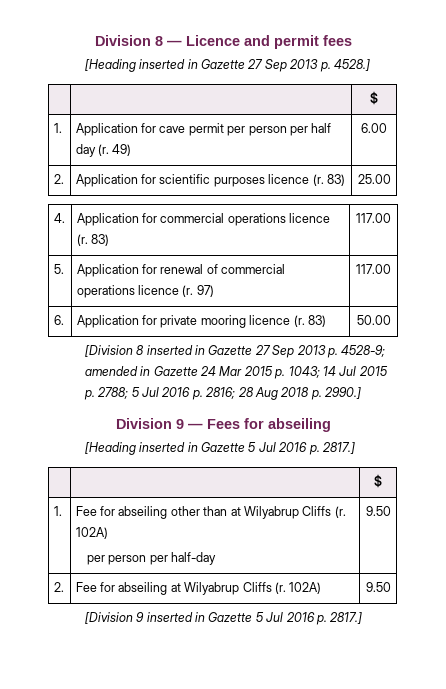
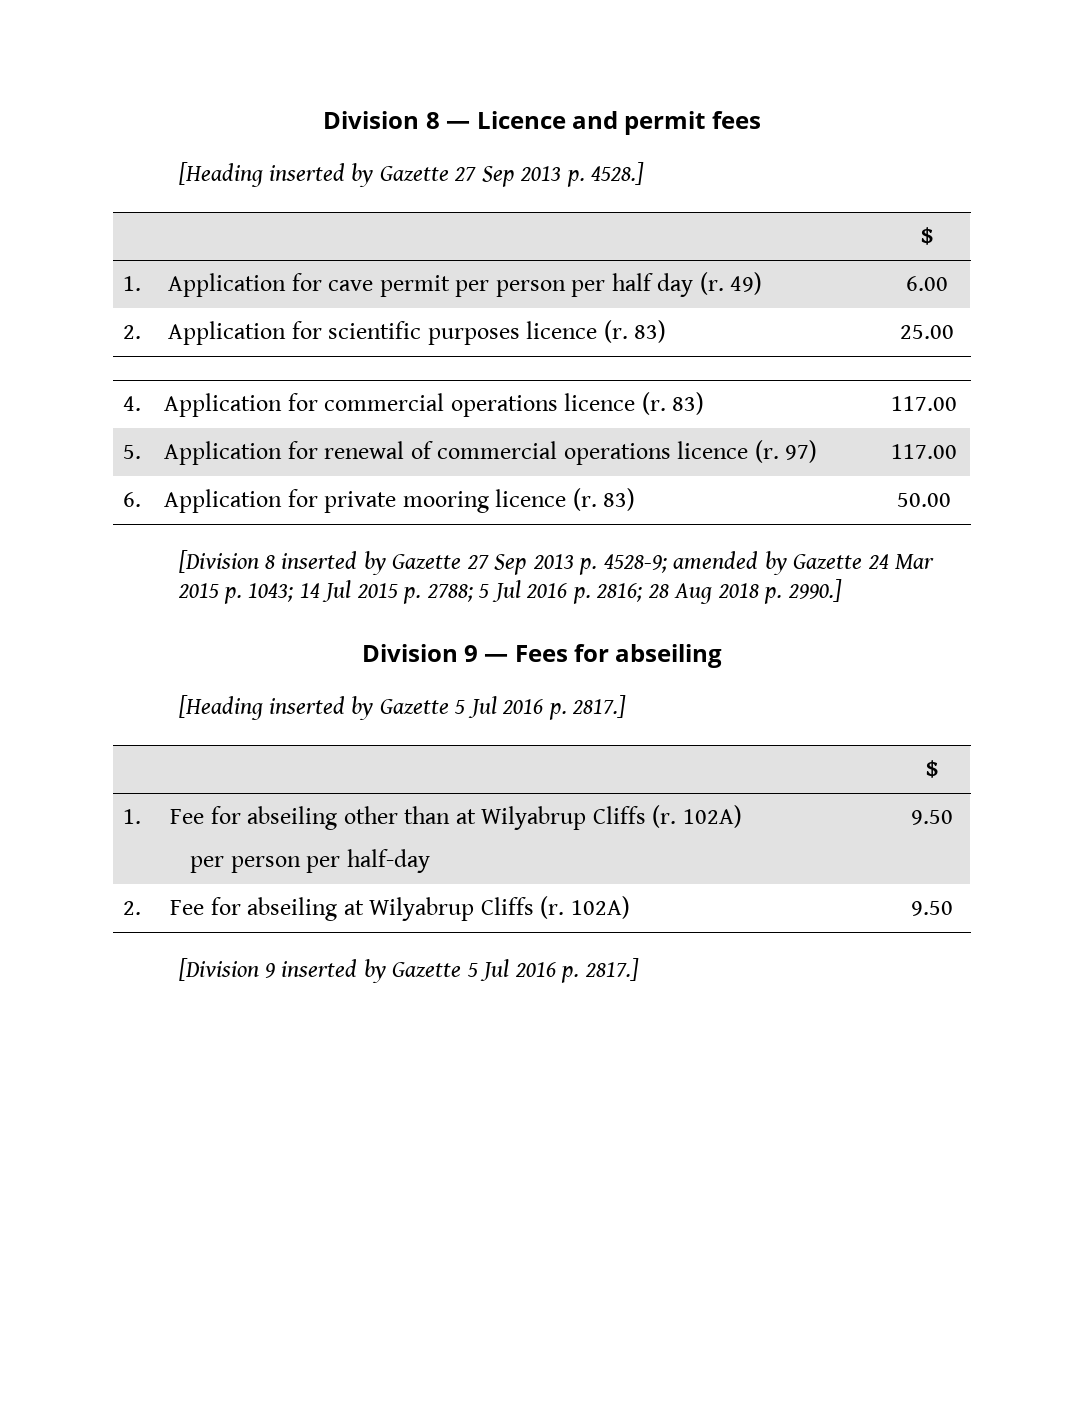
- [Heading inserted in Gazette 27 Sep 2013 p. 4528.]
+ [Heading inserted by Gazette 27 Sep 2013 p. 4528.]
- [Division 8 inserted in Gazette 27 Sep 2013 p. 4528-9; amended in Gazette 24 Mar 2015 p. 1043; 14 Jul 2015 p. 2788; 5 Jul 2016 p. 2816; 28 Aug 2018 p. 2990.]
+ [Division 8 inserted by Gazette 27 Sep 2013 p. 4528-9; amended by Gazette 24 Mar 2015 p. 1043; 14 Jul 2015 p. 2788; 5 Jul 2016 p. 2816; 28 Aug 2018 p. 2990.]
- [Heading inserted in Gazette 5 Jul 2016 p. 2817.]
+ [Heading inserted by Gazette 5 Jul 2016 p. 2817.]
- [Division 9 inserted in Gazette 5 Jul 2016 p. 2817.]
+ [Division 9 inserted by Gazette 5 Jul 2016 p. 2817.]

